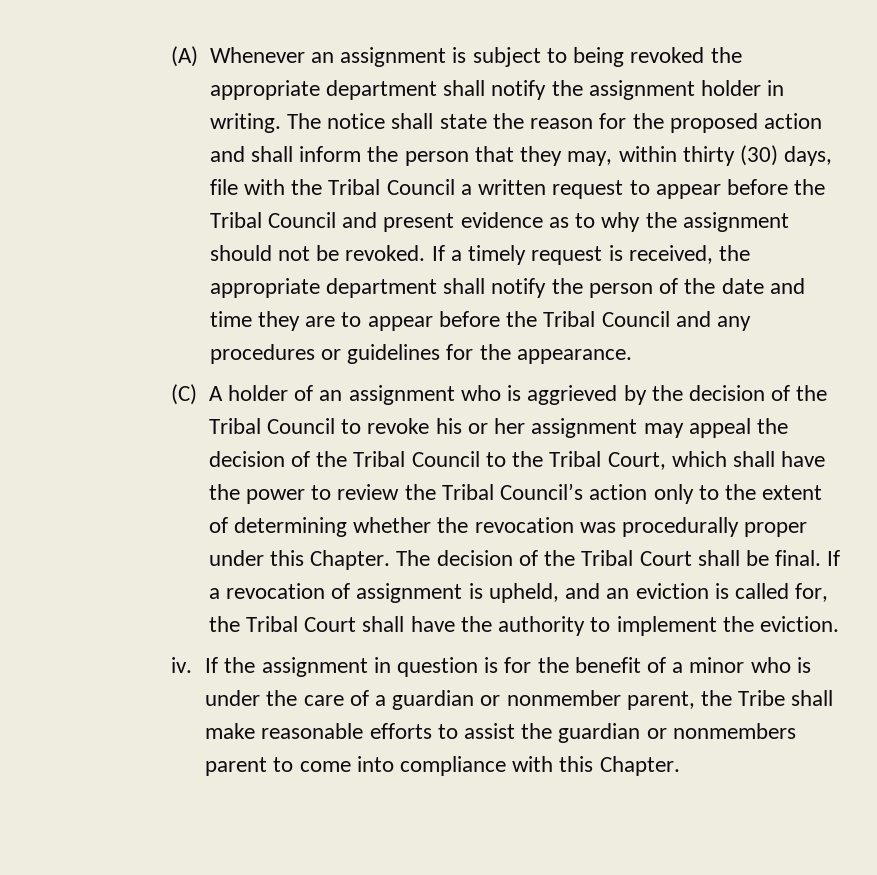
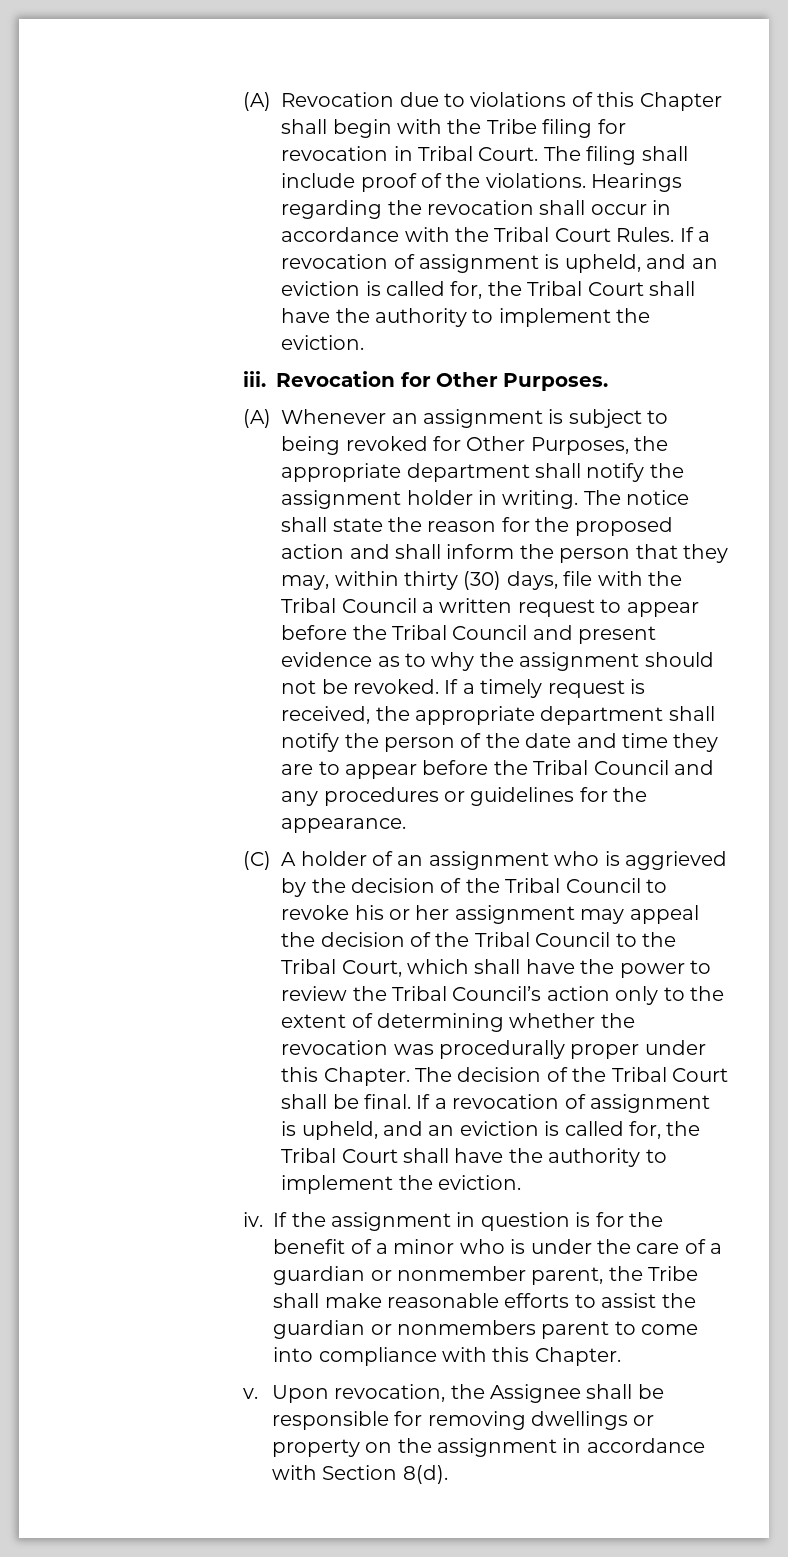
- (A) Whenever an assignment is subject to being revoked the appropriate department shall notify the assignment holder in writing.
+ (A) Revocation due to violations of this Chapter shall begin with the Tribe filing for revocation in Tribal Court. The filing shall include proof of the violations. Hearings regarding the revocation shall occur in accordance with the Tribal Court Rules. If a revocation of assignment is upheld, and an eviction is called for, the Tribal Court shall have the authority to implement the eviction.
+ iii. Revocation for Other Purposes.
+ (A) Whenever an assignment is subject to being revoked for Other Purposes, the appropriate department shall notify the assignment holder in writing.
+ v. Upon revocation, the Assignee shall be responsible for removing dwellings or property on the assignment in accordance with Section 8(d).

